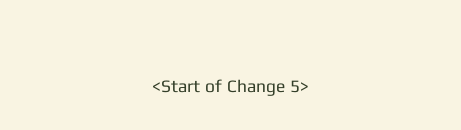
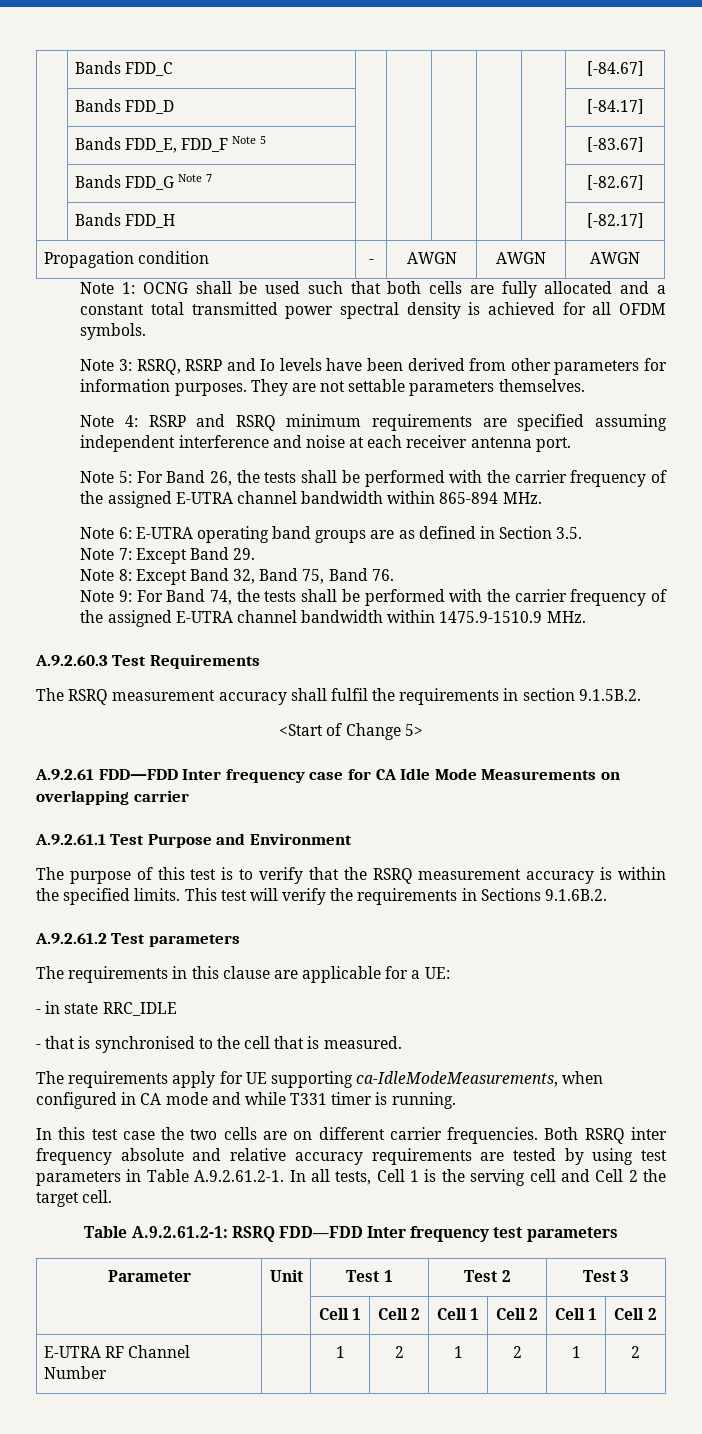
+ | Bands FDD_C | | | | | | [-84.67]
+ | Bands FDD_D | | | | | | [-84.17]
+ | Bands FDD_E, FDD_F Note 5 | | | | | | [-83.67]
+ | Bands FDD_G Note 7 | | | | | | [-82.67]
+ | Bands FDD_H | | | | | | [-82.17]
+ Propagation condition | - | AWGN | AWGN | AWGN
+ Note 1: OCNG shall be used such that both cells are fully allocated and a constant total transmitted power spectral density is achieved for all OFDM symbols.
+ Note 3: RSRQ, RSRP and Io levels have been derived from other parameters for information purposes. They are not settable parameters themselves.
+ Note 4: RSRP and RSRQ minimum requirements are specified assuming independent interference and noise at each receiver antenna port.
+ Note 5: For Band 26, the tests shall be performed with the carrier frequency of the assigned E-UTRA channel bandwidth within 865-894 MHz.
+ Note 6: E-UTRA operating band groups are as defined in Section 3.5.
+ Note 7: Except Band 29.
+ Note 8: Except Band 32, Band 75, Band 76.
+ Note 9: For Band 74, the tests shall be performed with the carrier frequency of the assigned E-UTRA channel bandwidth within 1475.9-1510.9 MHz.
+ A.9.2.60.3 Test Requirements
+ The RSRQ measurement accuracy shall fulfil the requirements in section 9.1.5B.2.
  <Start of Change 5>
+ A.9.2.61 FDD—FDD Inter frequency case for CA Idle Mode Measurements on overlapping carrier
+ A.9.2.61.1 Test Purpose and Environment
+ The purpose of this test is to verify that the RSRQ measurement accuracy is within the specified limits. This test will verify the requirements in Sections 9.1.6B.2.
+ A.9.2.61.2 Test parameters
+ The requirements in this clause are applicable for a UE:
+ - in state RRC_IDLE
+ - that is synchronised to the cell that is measured.
+ The requirements apply for UE supporting ca-IdleModeMeasurements, when configured in CA mode and while T331 timer is running.
+ In this test case the two cells are on different carrier frequencies. Both RSRQ inter frequency absolute and relative accuracy requirements are tested by using test parameters in Table A.9.2.61.2-1. In all tests, Cell 1 is the serving cell and Cell 2 the target cell.
+ Table A.9.2.61.2-1: RSRQ FDD—FDD Inter frequency test parameters
+ Parameter | Unit | Test 1 | Test 2 | Test 3
+ | | Cell 1 | Cell 2 | Cell 1 | Cell 2 | Cell 1 | Cell 2
+ E-UTRA RF Channel Number | | 1 | 2 | 1 | 2 | 1 | 2

